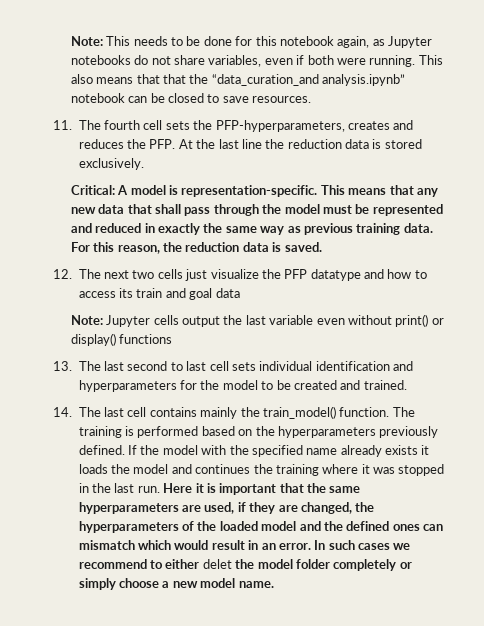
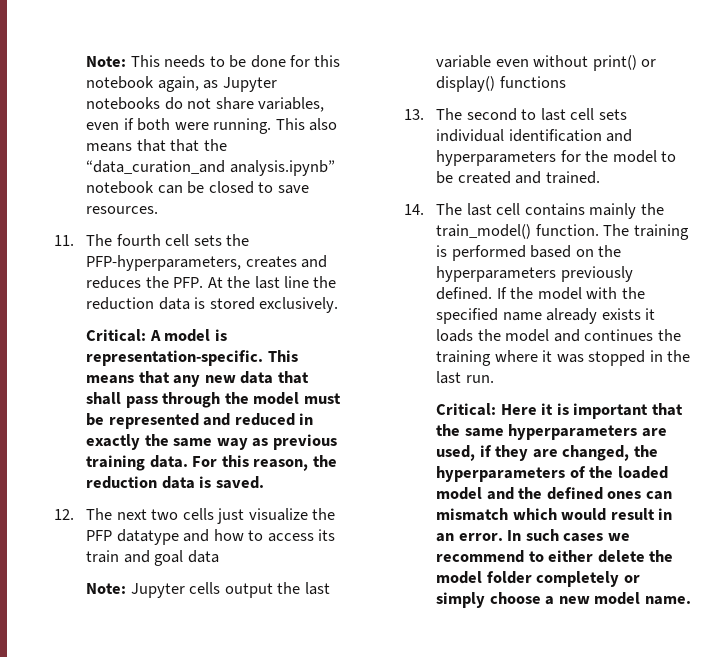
- 13. The last second to last cell sets individual identification and hyperparameters for the model to be created and trained.
+ 13. The second to last cell sets individual identification and hyperparameters for the model to be created and trained.
- If the model with the specified name already exists it loads the model and continues the training where it was stopped in the last run. Here it is important that the same hyperparameters are used, if they are changed, the hyperparameters of the loaded model and the defined ones can mismatch which would result in an error.
+ If the model with the specified name already exists it loads the model and continues the training where it was stopped in the last run.
+ Critical: Here it is important that the same hyperparameters are used, if they are changed, the hyperparameters of the loaded model and the defined ones can mismatch which would result in an error.
- In such cases we recommend to either delet the model folder completely or simply choose a new model name.
+ In such cases we recommend to either delete the model folder completely or simply choose a new model name.

